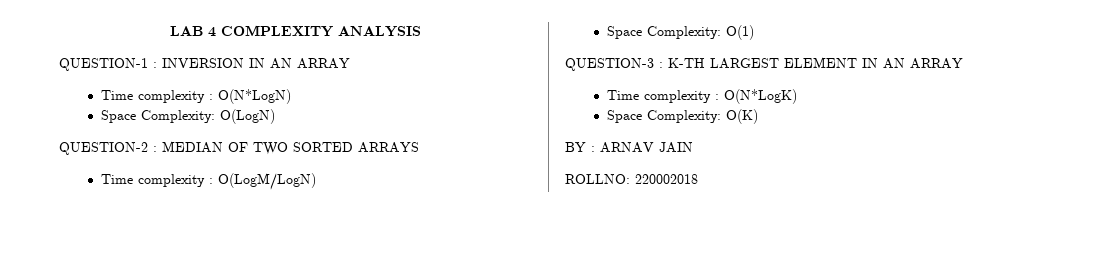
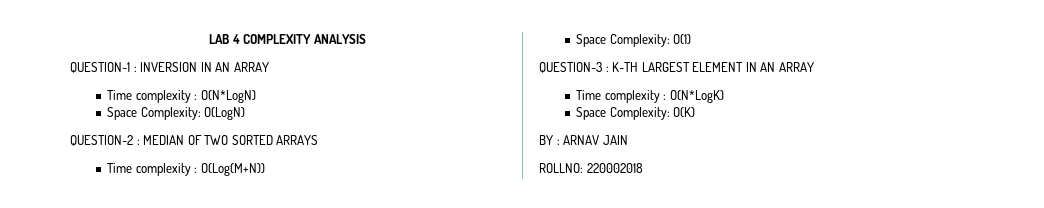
- Time complexity : O(LogM/LogN)
+ Time complexity : O(Log(M+N))

